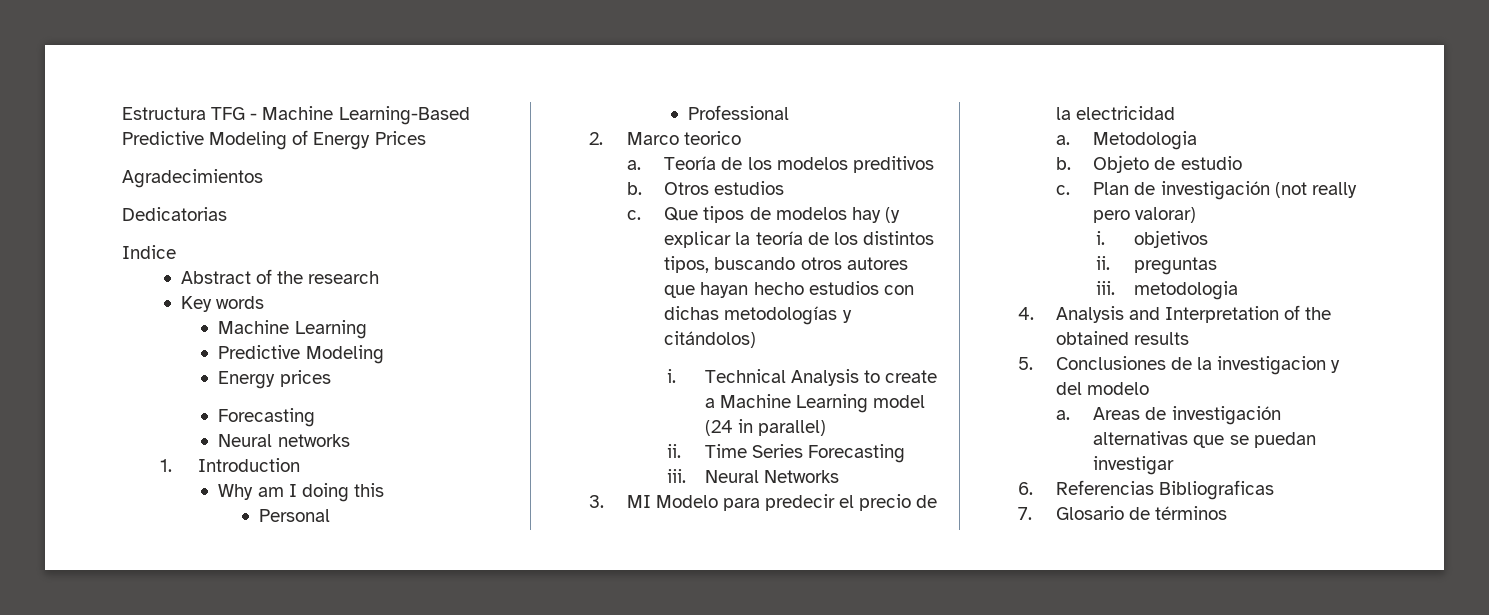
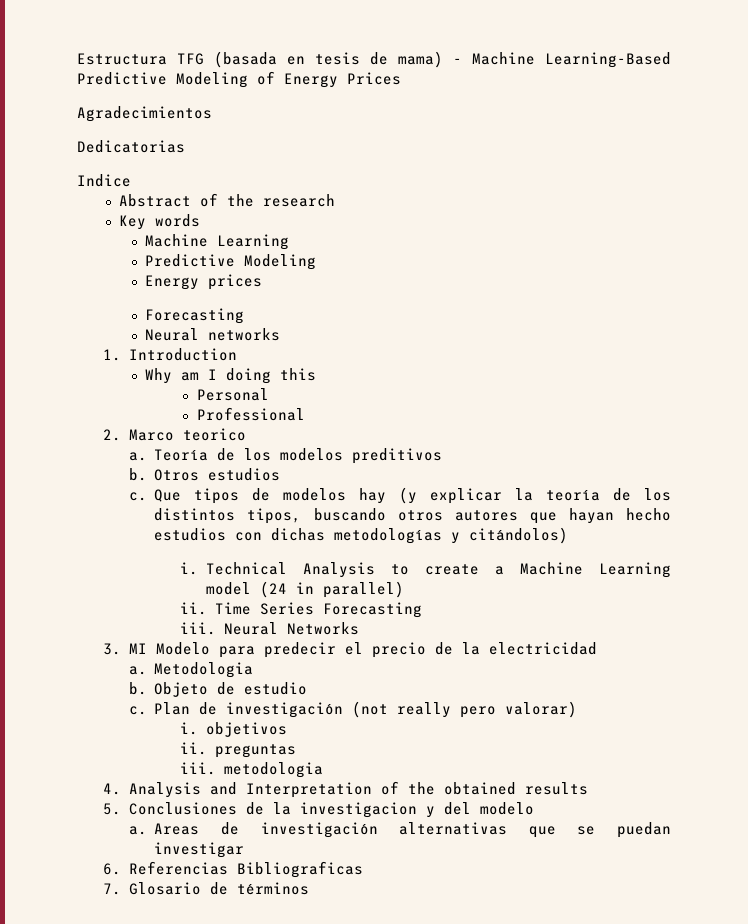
- Estructura TFG - Machine Learning-Based Predictive Modeling of Energy Prices
+ Estructura TFG (basada en tesis de mama) - Machine Learning-Based Predictive Modeling of Energy Prices

